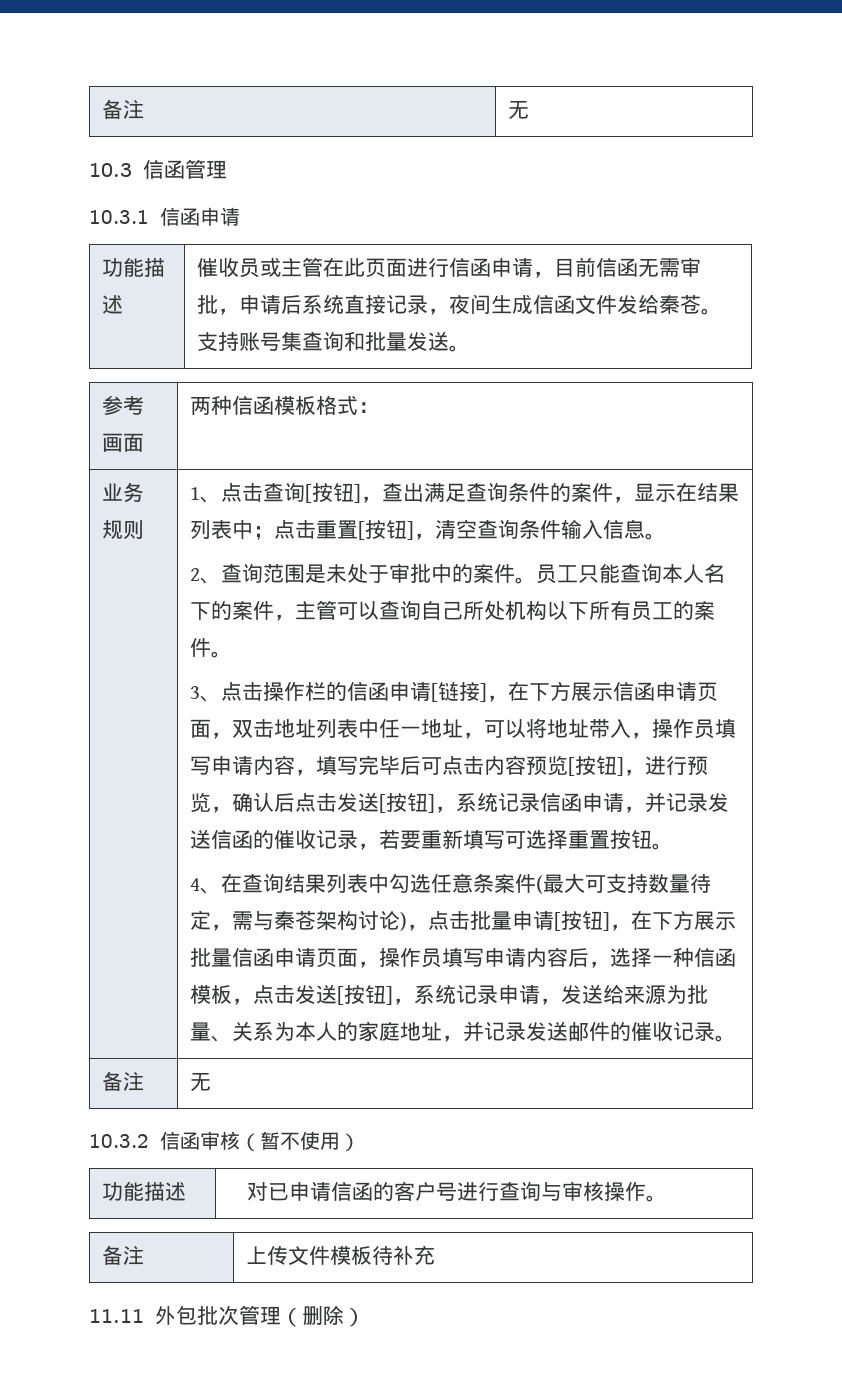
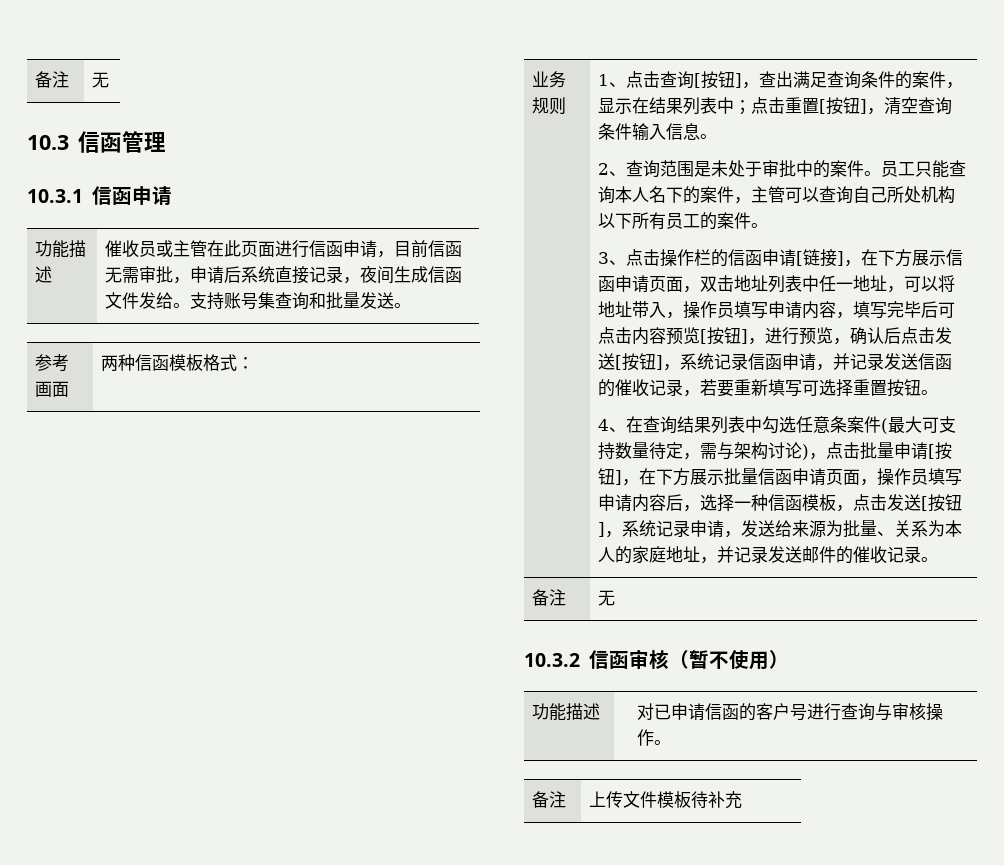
- 功能描述 | 催收员或主管在此页面进行信函申请，目前信函无需审批，申请后系统直接记录，夜间生成信函文件发给秦苍。支持账号集查询和批量发送。
+ 功能描述 | 催收员或主管在此页面进行信函申请，目前信函无需审批，申请后系统直接记录，夜间生成信函文件发给。支持账号集查询和批量发送。
- 4、在查询结果列表中勾选任意条案件(最大可支持数量待定，需与秦苍架构讨论)，点击批量申请[按钮]，在下方展示批量信函申请页面，操作员填写申请内容后，选择一种信函模板，点击发送[按钮]，系统记录申请，发送给来源为批量、关系为本人的家庭地址，并记录发送邮件的催收记录。
+ 4、在查询结果列表中勾选任意条案件(最大可支持数量待定，需与架构讨论)，点击批量申请[按钮]，在下方展示批量信函申请页面，操作员填写申请内容后，选择一种信函模板，点击发送[按钮]，系统记录申请，发送给来源为批量、关系为本人的家庭地址，并记录发送邮件的催收记录。
- 11.11外包批次管理（删除）

